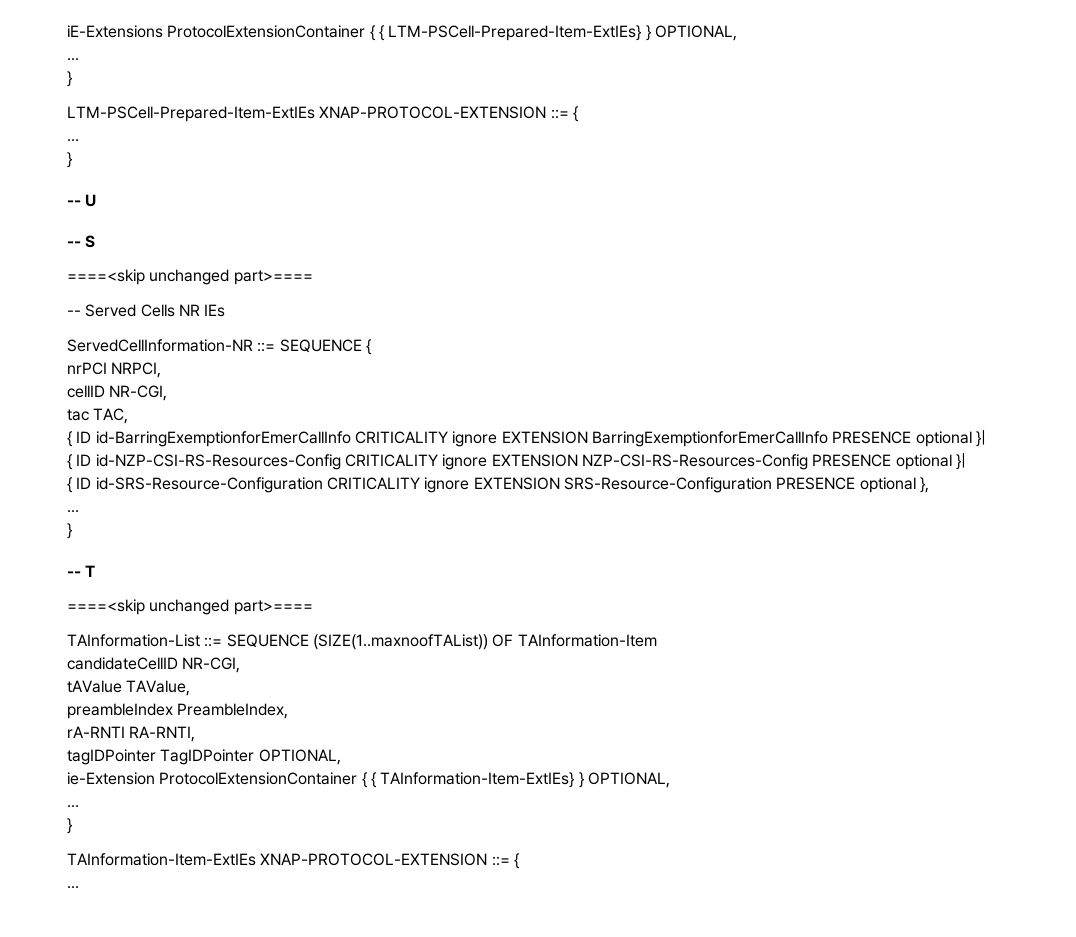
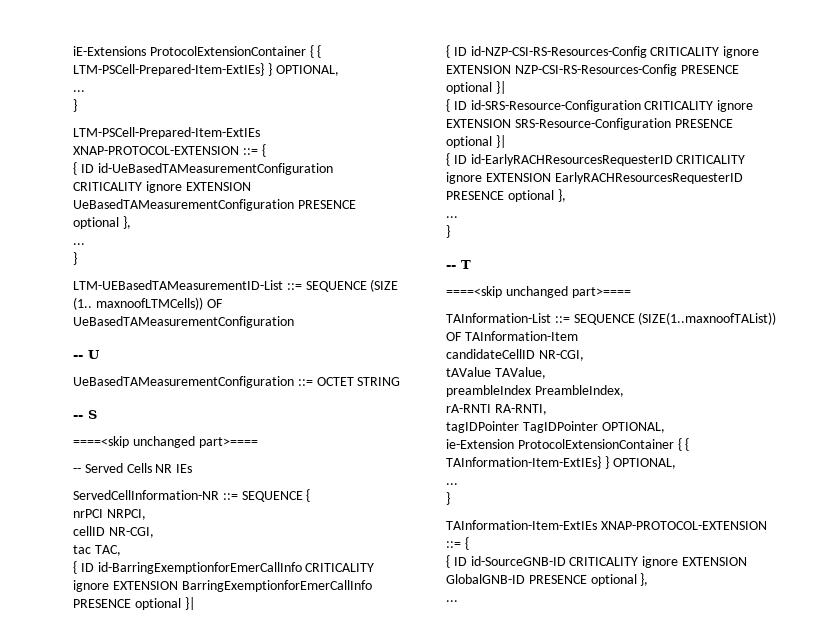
  LTM-PSCell-Prepared-Item-ExtIEs XNAP-PROTOCOL-EXTENSION ::= {
+ { ID id-UeBasedTAMeasurementConfiguration CRITICALITY ignore EXTENSION UeBasedTAMeasurementConfiguration PRESENCE optional },
  ...
  }
+ LTM-UEBasedTAMeasurementID-List ::= SEQUENCE (SIZE (1.. maxnoofLTMCells)) OF UeBasedTAMeasurementConfiguration
  -- U
+ UeBasedTAMeasurementConfiguration ::= OCTET STRING
- { ID id-SRS-Resource-Configuration CRITICALITY ignore EXTENSION SRS-Resource-Configuration PRESENCE optional },
+ { ID id-SRS-Resource-Configuration CRITICALITY ignore EXTENSION SRS-Resource-Configuration PRESENCE optional }|
+ { ID id-EarlyRACHResourcesRequesterID CRITICALITY ignore EXTENSION EarlyRACHResourcesRequesterID PRESENCE optional },
+ { ID id-SourceGNB-ID CRITICALITY ignore EXTENSION GlobalGNB-ID PRESENCE optional },

